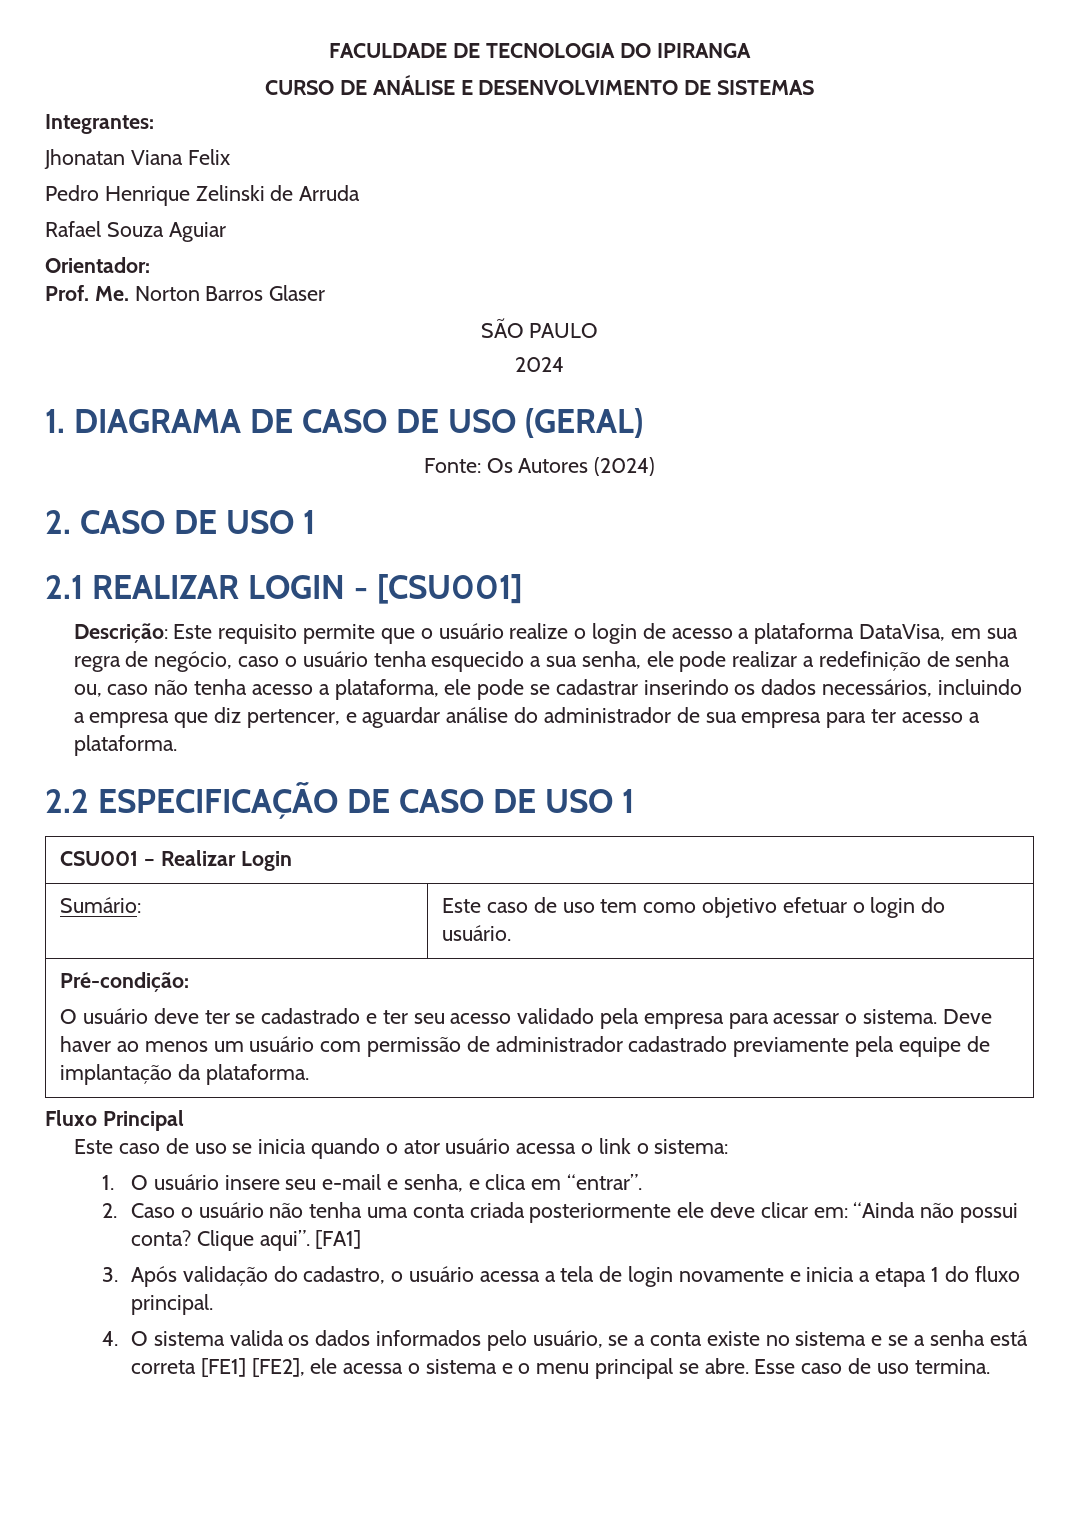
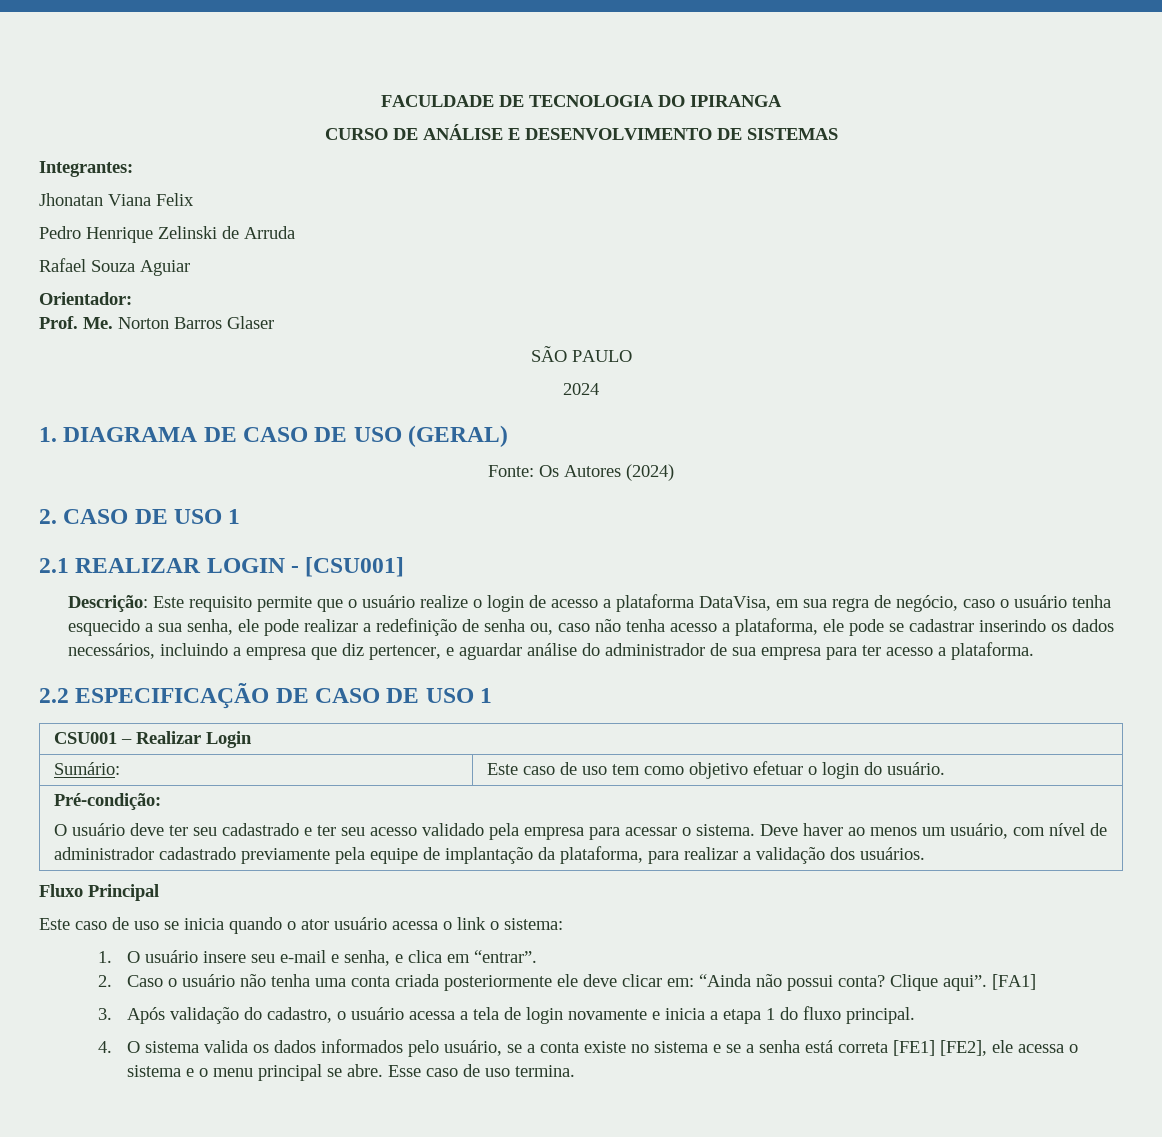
- O usuário deve ter se cadastrado e ter seu acesso validado pela empresa para acessar o sistema.
+ O usuário deve ter seu cadastrado e ter seu acesso validado pela empresa para acessar o sistema.
- Deve haver ao menos um usuário com permissão de administrador cadastrado previamente pela equipe de implantação da plataforma.
+ Deve haver ao menos um usuário, com nível de administrador cadastrado previamente pela equipe de implantação da plataforma, para realizar a validação dos usuários.

